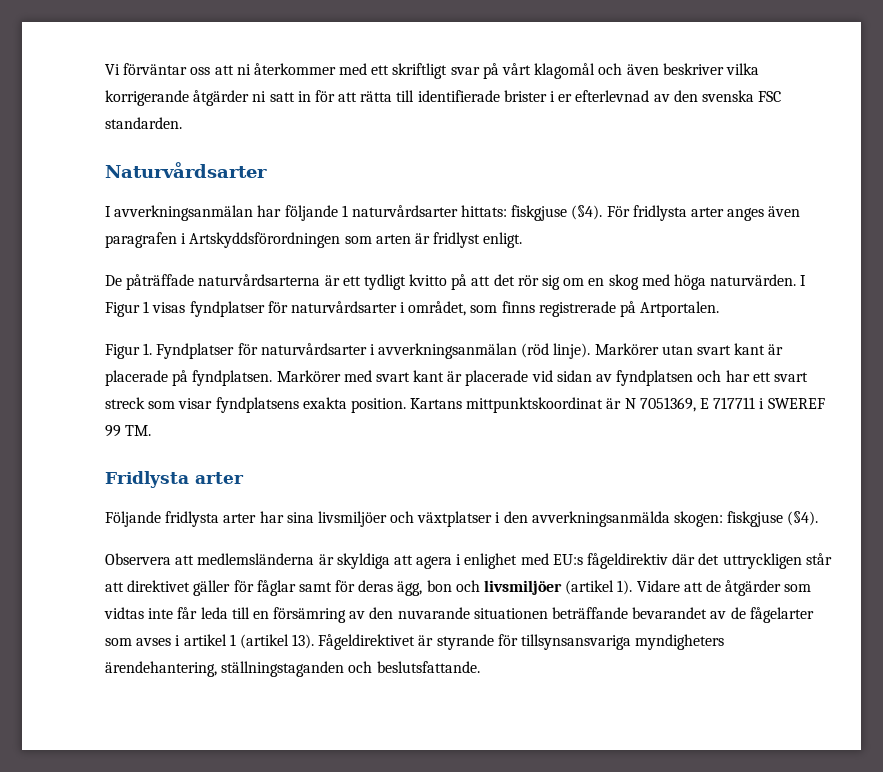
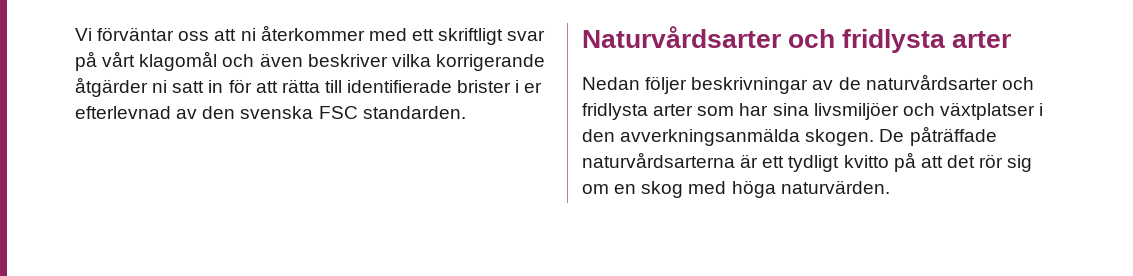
- Naturvårdsarter
- I avverkningsanmälan har följande 1 naturvårdsarter hittats: fiskgjuse (§4). För fridlysta arter anges även paragrafen i Artskyddsförordningen som arten är fridlyst enligt.
- De påträffade naturvårdsarterna är ett tydligt kvitto på att det rör sig om en skog med höga naturvärden. I Figur 1 visas fyndplatser för naturvårdsarter i området, som finns registrerade på Artportalen.
- Figur 1. Fyndplatser för naturvårdsarter i avverkningsanmälan (röd linje). Markörer utan svart kant är placerade på fyndplatsen. Markörer med svart kant är placerade vid sidan av fyndplatsen och har ett svart streck som visar fyndplatsens exakta position. Kartans mittpunktskoordinat är N 7051369, E 717711 i SWEREF 99 TM.
- Fridlysta arter
- Följande fridlysta arter har sina livsmiljöer och växtplatser i den avverkningsanmälda skogen: fiskgjuse (§4).
- Observera att medlemsländerna är skyldiga att agera i enlighet med EU:s fågeldirektiv där det uttryckligen står att direktivet gäller för fåglar samt för deras ägg, bon och livsmiljöer (artikel 1). Vidare att de åtgärder som vidtas inte får leda till en försämring av den nuvarande situationen beträffande bevarandet av de fågelarter som avses i artikel 1 (artikel 13). Fågeldirektivet är styrande för tillsynsansvariga myndigheters ärendehantering, ställningstaganden och beslutsfattande.
+ Naturvårdsarter och fridlysta arter
+ Nedan följer beskrivningar av de naturvårdsarter och fridlysta arter som har sina livsmiljöer och växtplatser i den avverkningsanmälda skogen. De påträffade naturvårdsarterna är ett tydligt kvitto på att det rör sig om en skog med höga naturvärden.

